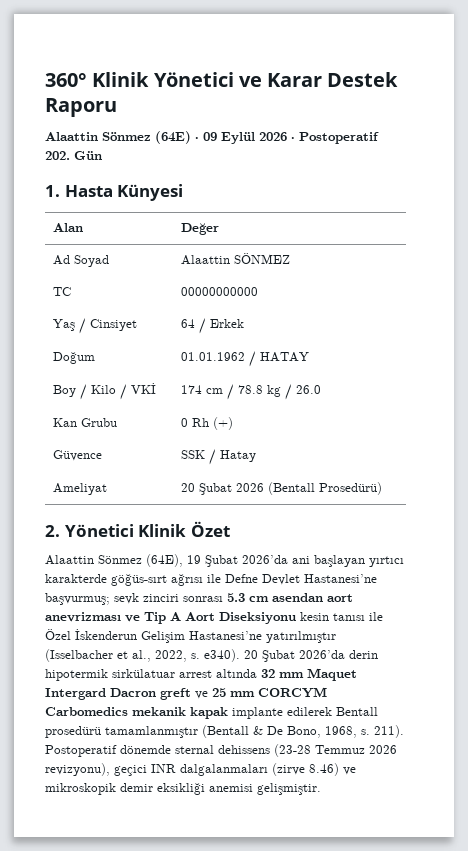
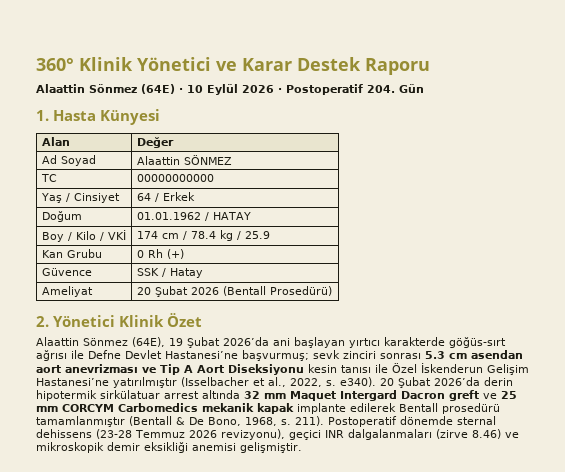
- Alaattin Sönmez (64E) · 09 Eylül 2026 · Postoperatif 202. Gün
+ Alaattin Sönmez (64E) · 10 Eylül 2026 · Postoperatif 204. Gün
- Boy / Kilo / VKİ | 174 cm / 78.8 kg / 26.0
+ Boy / Kilo / VKİ | 174 cm / 78.4 kg / 25.9

